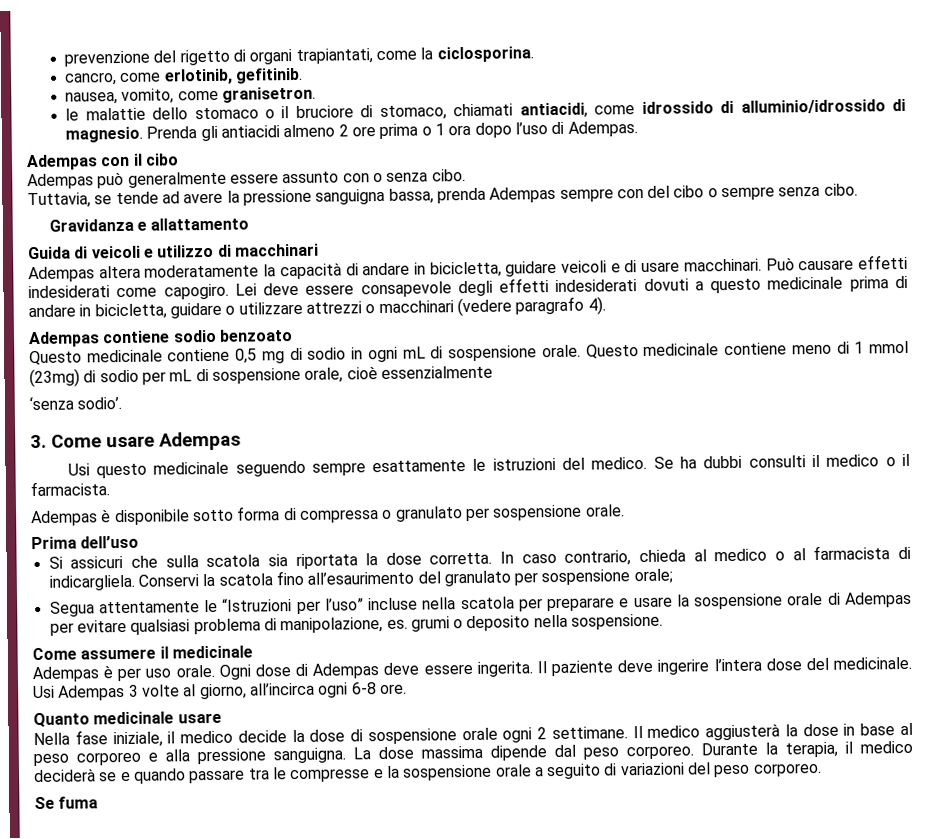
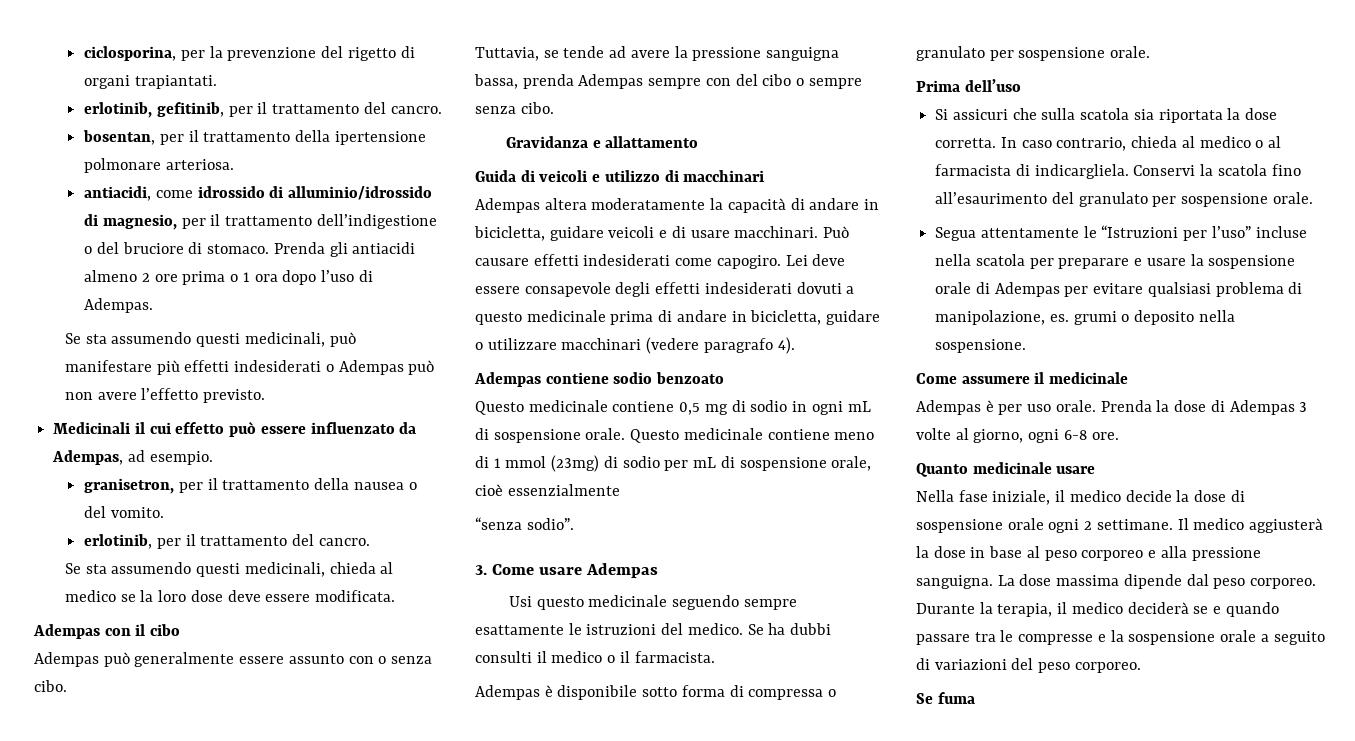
- prevenzione del rigetto di organi trapiantati, come la ciclosporina.
- cancro, come erlotinib, gefitinib.
- nausea, vomito, come granisetron.
- le malattie dello stomaco o il bruciore di stomaco, chiamati antiacidi, come idrossido di alluminio/idrossido di magnesio.
+ ciclosporina, per la prevenzione del rigetto di organi trapiantati.
+ erlotinib, gefitinib, per il trattamento del cancro.
+ bosentan, per il trattamento della ipertensione polmonare arteriosa.
+ antiacidi, come idrossido di alluminio/idrossido di magnesio, per il trattamento dell’indigestione o del bruciore di stomaco.
+ Se sta assumendo questi medicinali, può manifestare più effetti indesiderati o Adempas può non avere l’effetto previsto.
+ Medicinali il cui effetto può essere influenzato da Adempas, ad esempio.
+ granisetron, per il trattamento della nausea o del vomito.
+ erlotinib, per il trattamento del cancro.
+ Se sta assumendo questi medicinali, chieda al medico se la loro dose deve essere modificata.
- Lei deve essere consapevole degli effetti indesiderati dovuti a questo medicinale prima di andare in bicicletta, guidare o utilizzare attrezzi o macchinari (vedere paragrafo 4).
+ Lei deve essere consapevole degli effetti indesiderati dovuti a questo medicinale prima di andare in bicicletta, guidare o utilizzare macchinari (vedere paragrafo 4).
- ‘senza sodio’.
+ “senza sodio”.
- Conservi la scatola fino all’esaurimento del granulato per sospensione orale;
+ Conservi la scatola fino all’esaurimento del granulato per sospensione orale.
- Ogni dose di Adempas deve essere ingerita. Il paziente deve ingerire l’intera dose del medicinale. Usi Adempas 3 volte al giorno, all’incirca ogni 6-8 ore.
+ Prenda la dose di Adempas 3 volte al giorno, ogni 6-8 ore.

